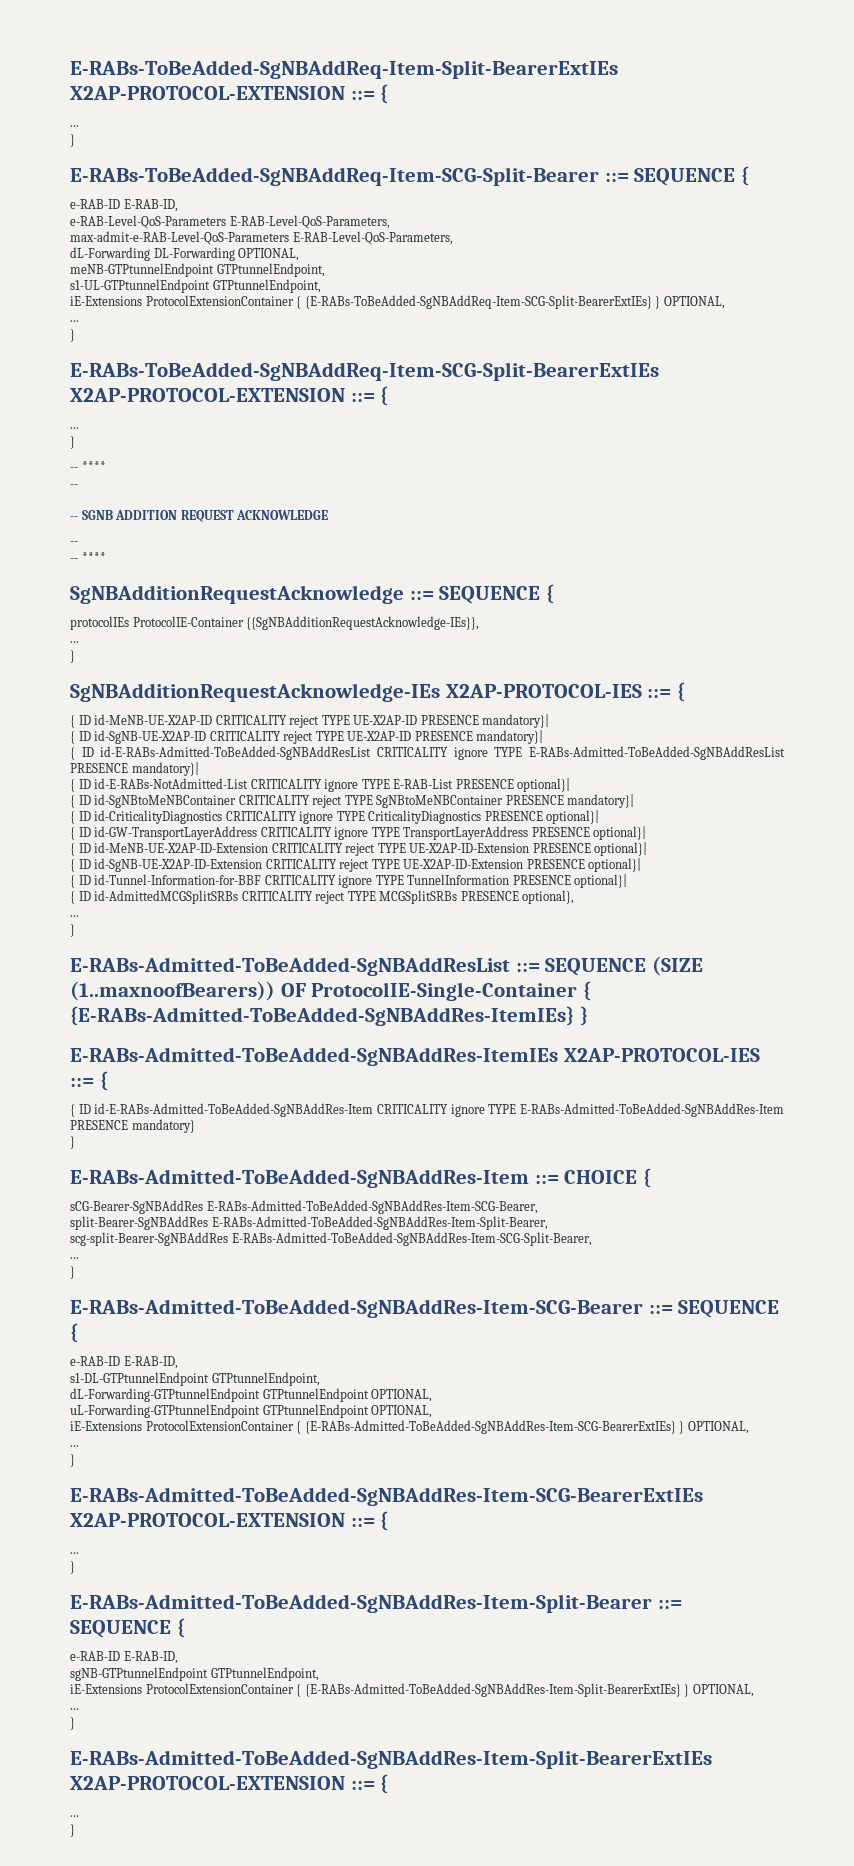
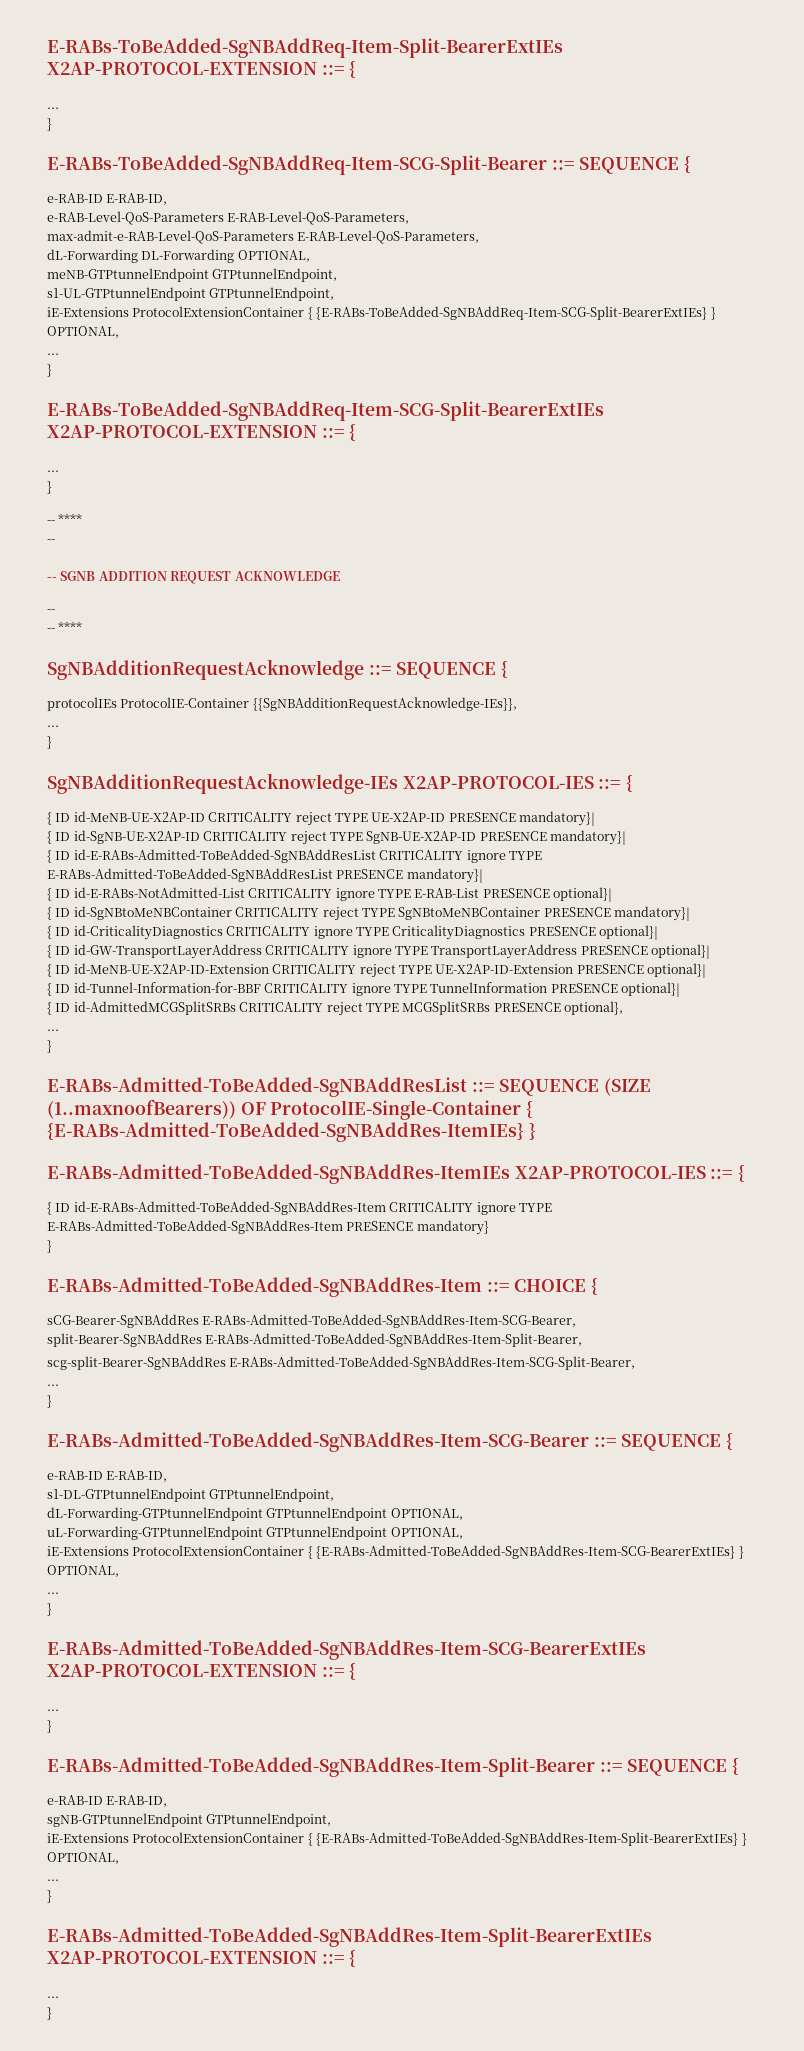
- { ID id-SgNB-UE-X2AP-ID CRITICALITY reject TYPE UE-X2AP-ID PRESENCE mandatory}|
+ { ID id-SgNB-UE-X2AP-ID CRITICALITY reject TYPE SgNB-UE-X2AP-ID PRESENCE mandatory}|
- { ID id-SgNB-UE-X2AP-ID-Extension CRITICALITY reject TYPE UE-X2AP-ID-Extension PRESENCE optional}|

